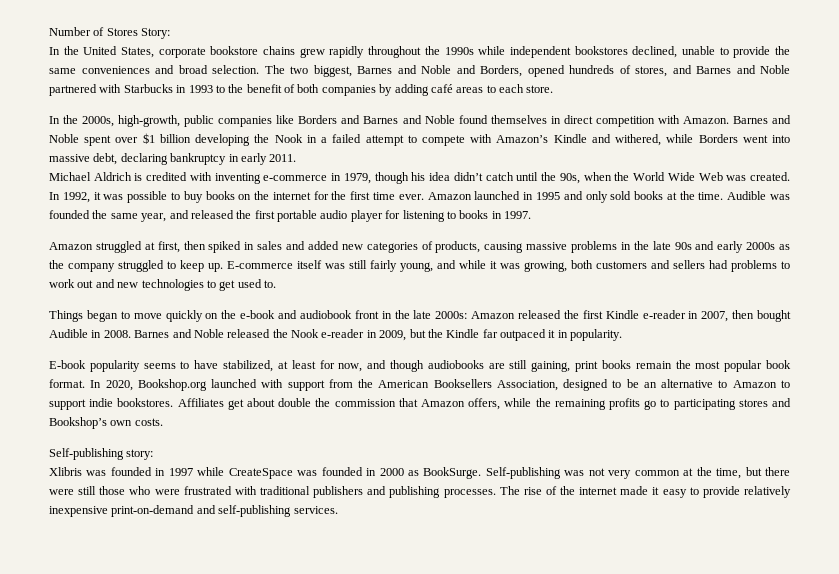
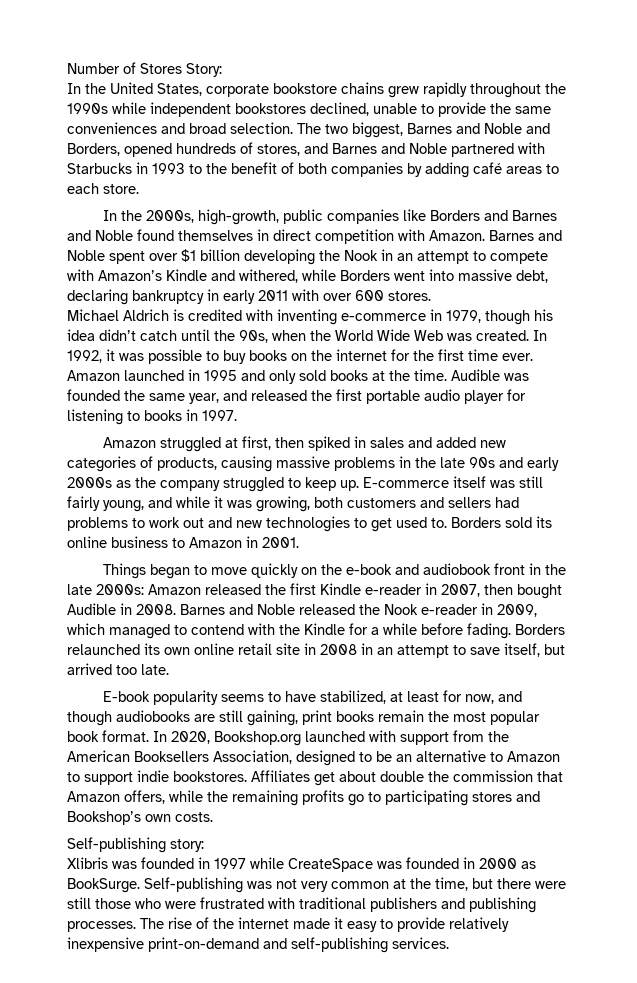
- Barnes and Noble spent over $1 billion developing the Nook in a failed attempt to compete with Amazon’s Kindle and withered, while Borders went into massive debt, declaring bankruptcy in early 2011.
+ Barnes and Noble spent over $1 billion developing the Nook in an attempt to compete with Amazon’s Kindle and withered, while Borders went into massive debt, declaring bankruptcy in early 2011 with over 600 stores.
+ Borders sold its online business to Amazon in 2001.
- Barnes and Noble released the Nook e-reader in 2009, but the Kindle far outpaced it in popularity.
+ Barnes and Noble released the Nook e-reader in 2009, which managed to contend with the Kindle for a while before fading. Borders relaunched its own online retail site in 2008 in an attempt to save itself, but arrived too late.

